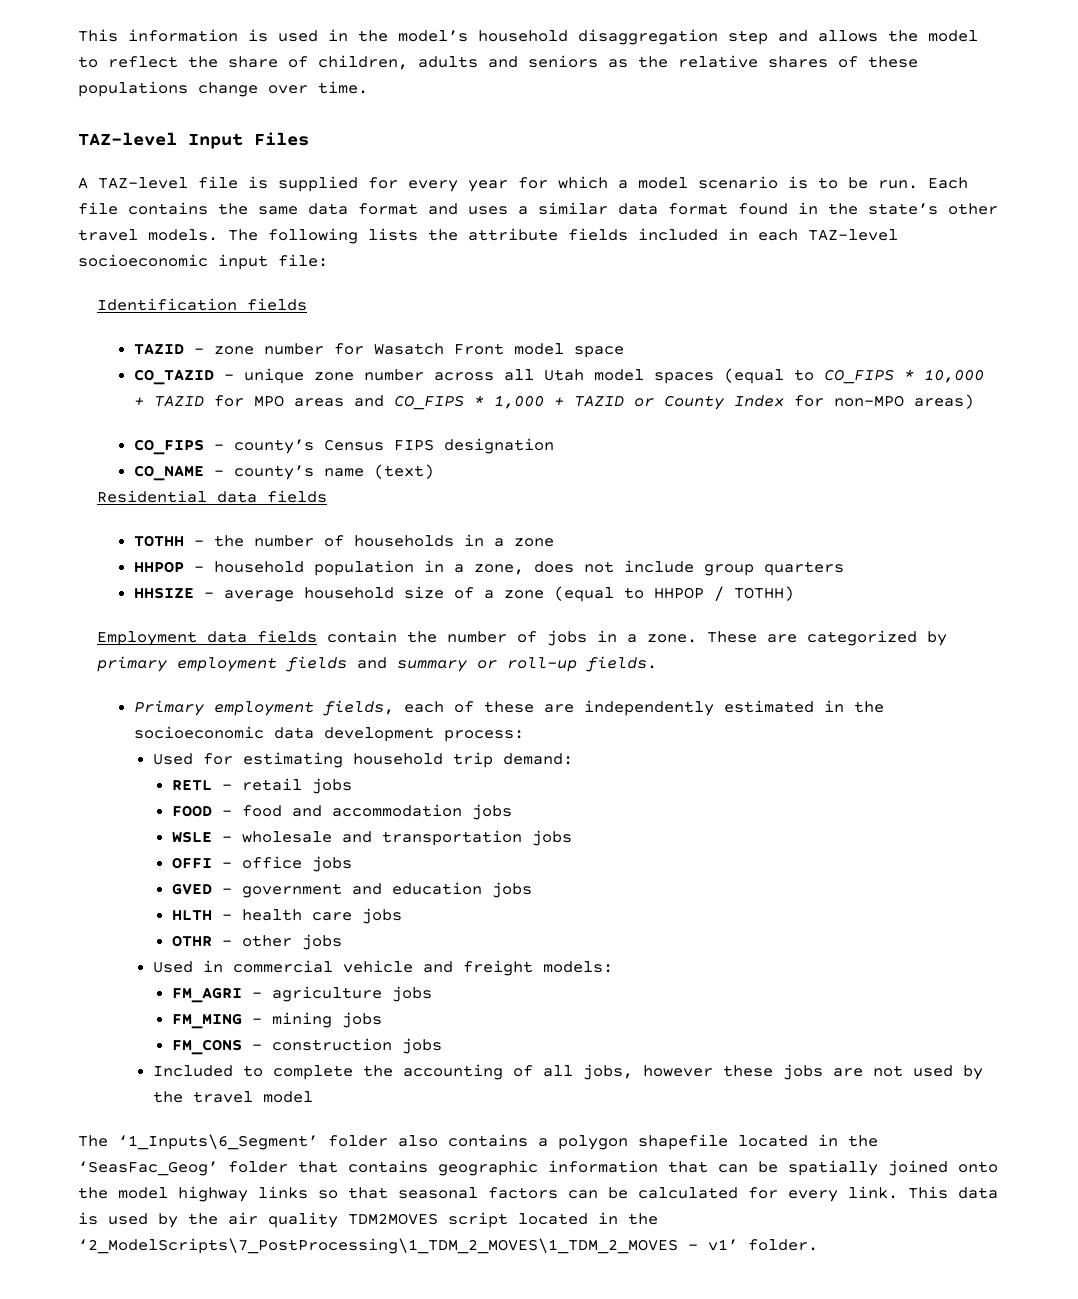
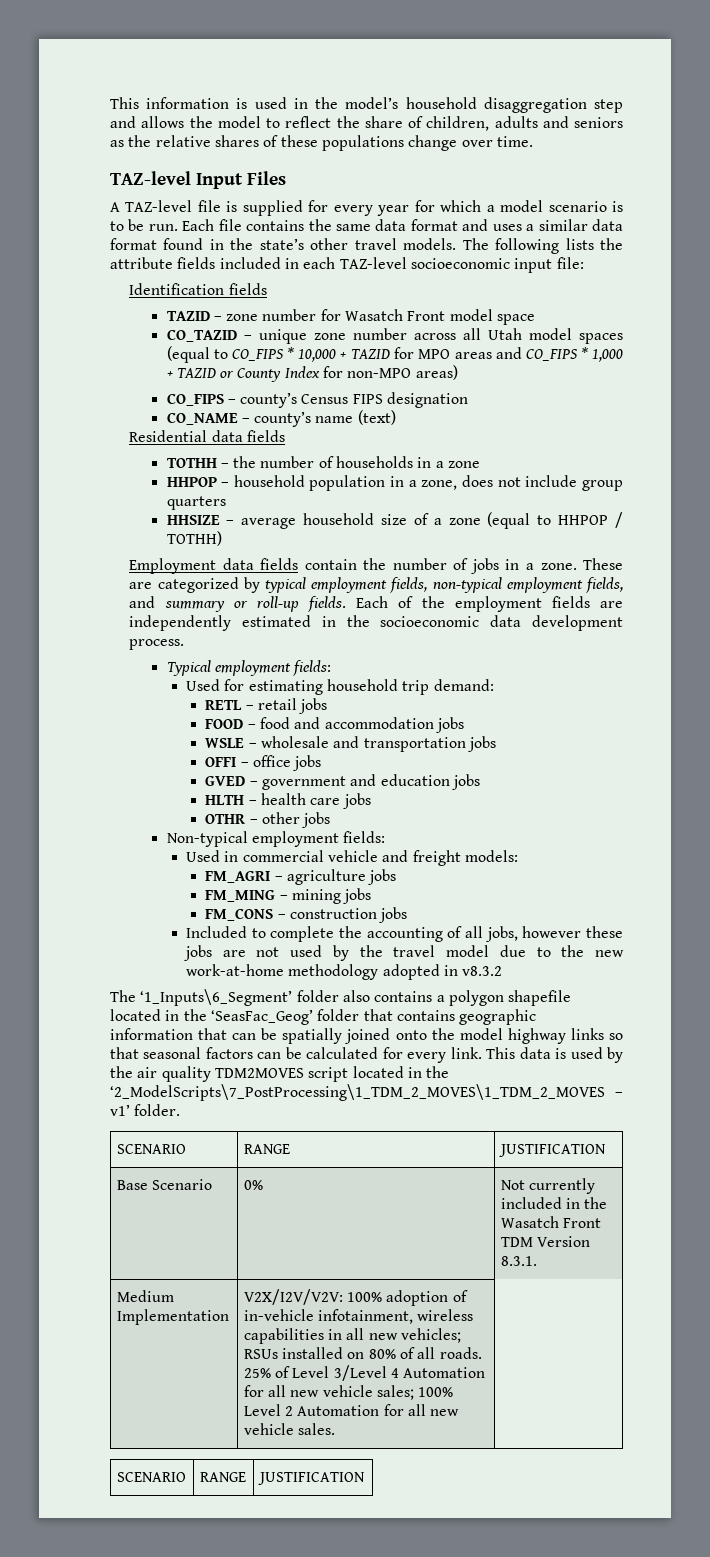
- These are categorized by primary employment fields and summary or roll-up fields.
- Primary employment fields, each of these are independently estimated in the socioeconomic data development process:
+ These are categorized by typical employment fields, non-typical employment fields, and summary or roll-up fields. Each of the employment fields are independently estimated in the socioeconomic data development process.
+ Typical employment fields:
+ Non-typical employment fields:
- Included to complete the accounting of all jobs, however these jobs are not used by the travel model
+ Included to complete the accounting of all jobs, however these jobs are not used by the travel model due to the new work-at-home methodology adopted in v8.3.2
  This data is used by the air quality TDM2MOVES script located in the ‘2_ModelScripts\7_PostProcessing\1_TDM_2_MOVES\1_TDM_2_MOVES – v1’ folder.
+ SCENARIO | RANGE | JUSTIFICATION
+ Base Scenario | 0% | Not currently included in the Wasatch Front TDM Version 8.3.1.
+ Medium Implementation | V2X/I2V/V2V: 100% adoption of in-vehicle infotainment, wireless capabilities in all new vehicles; RSUs installed on 80% of all roads. 25% of Level 3/Level 4 Automation for all new vehicle sales; 100% Level 2 Automation for all new vehicle sales. |
+ SCENARIO | RANGE | JUSTIFICATION

